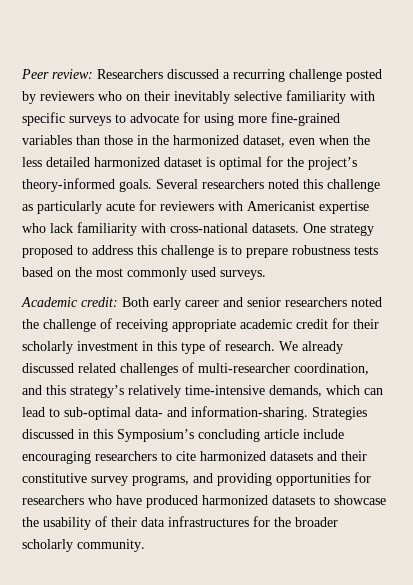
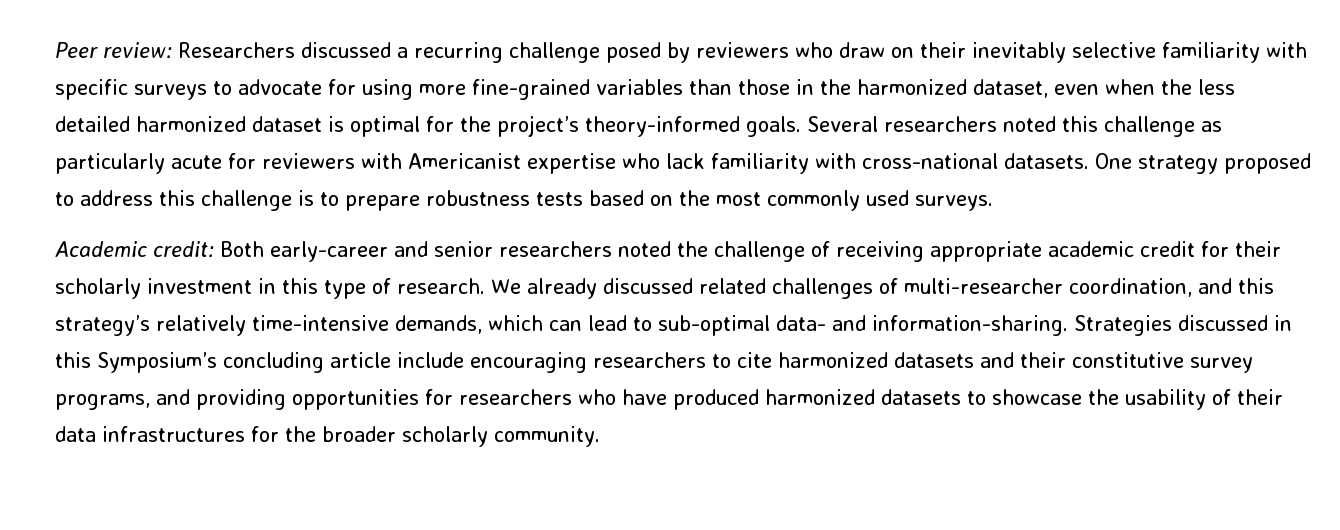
- Peer review: Researchers discussed a recurring challenge posted by reviewers who on their inevitably selective familiarity with specific surveys to advocate for using more fine-grained variables than those in the harmonized dataset, even when the less detailed harmonized dataset is optimal for the project’s theory-informed goals.
+ Peer review: Researchers discussed a recurring challenge posed by reviewers who draw on their inevitably selective familiarity with specific surveys to advocate for using more fine-grained variables than those in the harmonized dataset, even when the less detailed harmonized dataset is optimal for the project’s theory-informed goals.
- Academic credit: Both early career and senior researchers noted the challenge of receiving appropriate academic credit for their scholarly investment in this type of research.
+ Academic credit: Both early-career and senior researchers noted the challenge of receiving appropriate academic credit for their scholarly investment in this type of research.

